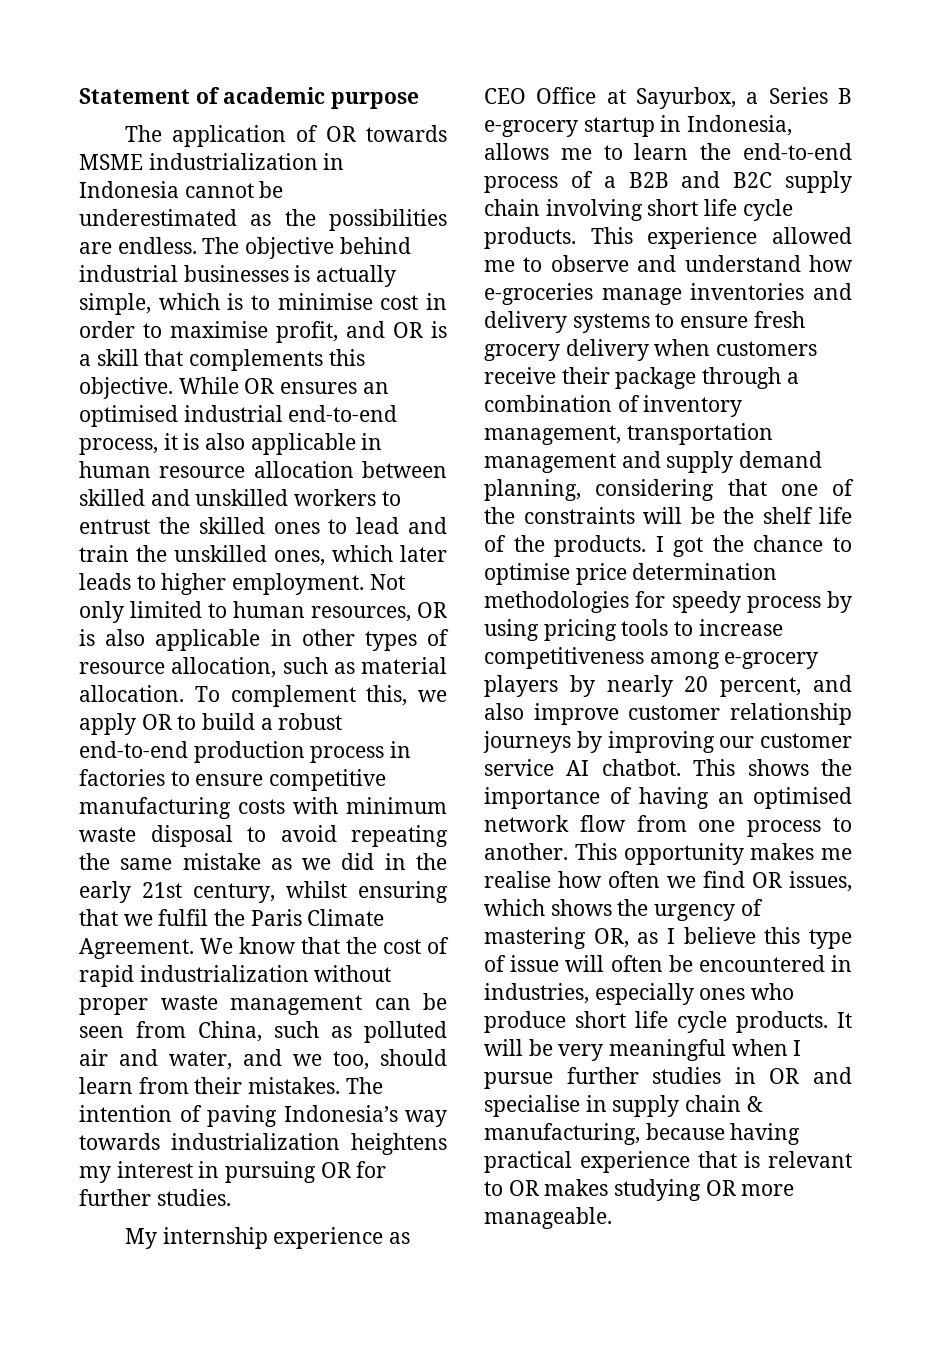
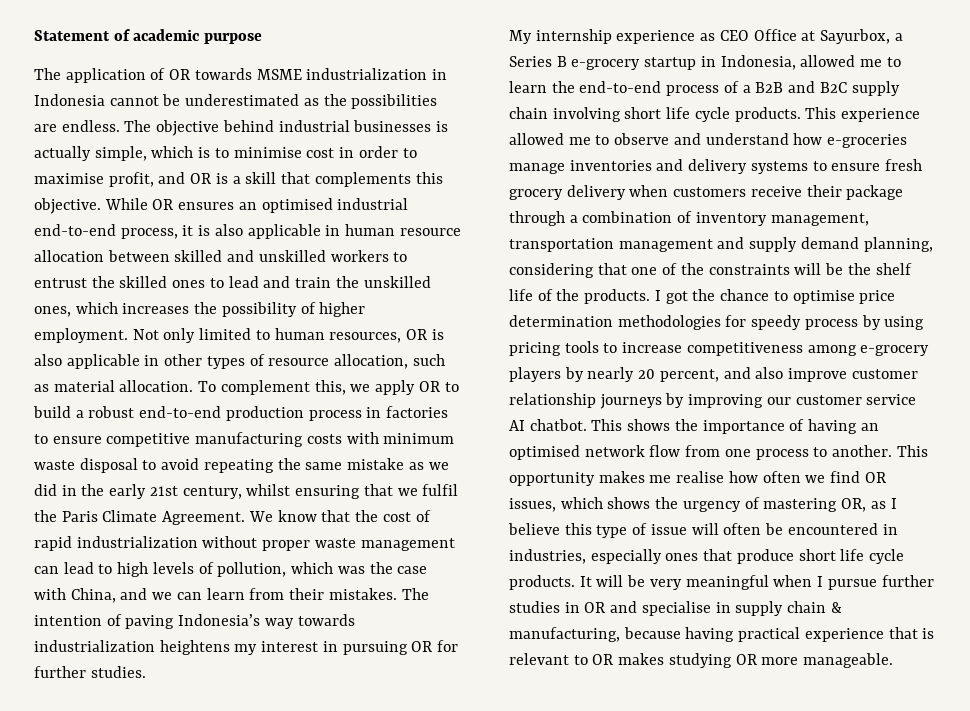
- While OR ensures an optimised industrial end-to-end process, it is also applicable in human resource allocation between skilled and unskilled workers to entrust the skilled ones to lead and train the unskilled ones, which later leads to higher employment.
+ While OR ensures an optimised industrial end-to-end process, it is also applicable in human resource allocation between skilled and unskilled workers to entrust the skilled ones to lead and train the unskilled ones, which increases the possibility of higher employment.
- We know that the cost of rapid industrialization without proper waste management can be seen from China, such as polluted air and water, and we too, should learn from their mistakes.
+ We know that the cost of rapid industrialization without proper waste management can lead to high levels of pollution, which was the case with China, and we can learn from their mistakes.
- My internship experience as CEO Office at Sayurbox, a Series B e-grocery startup in Indonesia, allows me to learn the end-to-end process of a B2B and B2C supply chain involving short life cycle products.
+ My internship experience as CEO Office at Sayurbox, a Series B e-grocery startup in Indonesia, allowed me to learn the end-to-end process of a B2B and B2C supply chain involving short life cycle products.
- This opportunity makes me realise how often we find OR issues, which shows the urgency of mastering OR, as I believe this type of issue will often be encountered in industries, especially ones who produce short life cycle products.
+ This opportunity makes me realise how often we find OR issues, which shows the urgency of mastering OR, as I believe this type of issue will often be encountered in industries, especially ones that produce short life cycle products.

